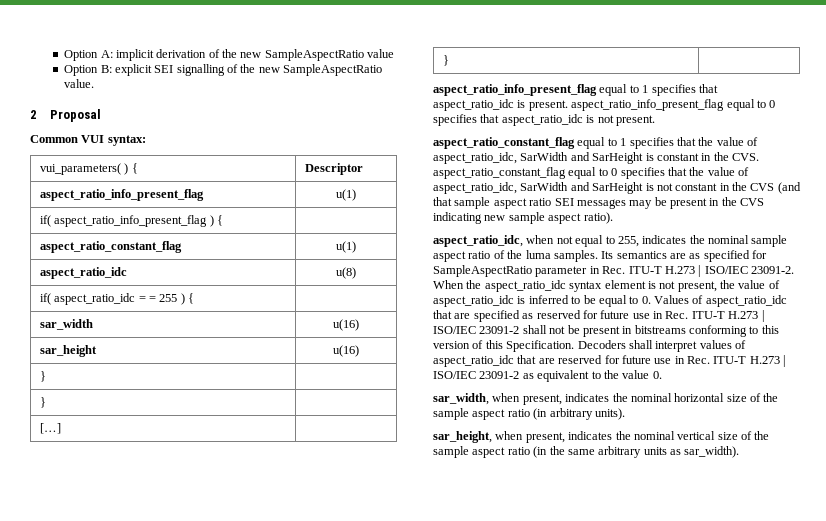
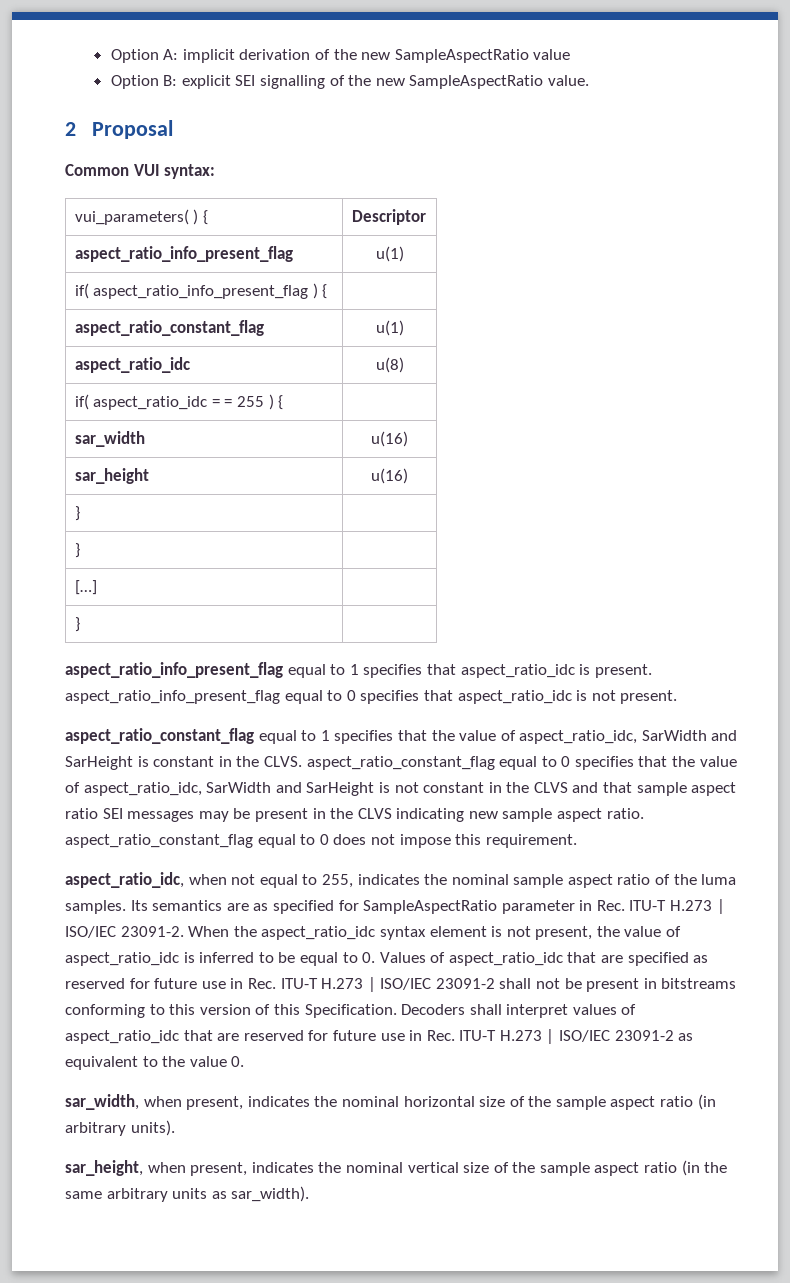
- aspect_ratio_constant_flag equal to 1 specifies that the value of aspect_ratio_idc, SarWidth and SarHeight is constant in the CVS. aspect_ratio_constant_flag equal to 0 specifies that the value of aspect_ratio_idc, SarWidth and SarHeight is not constant in the CVS (and that sample aspect ratio SEI messages may be present in the CVS indicating new sample aspect ratio).
+ aspect_ratio_constant_flag equal to 1 specifies that the value of aspect_ratio_idc, SarWidth and SarHeight is constant in the CLVS. aspect_ratio_constant_flag equal to 0 specifies that the value of aspect_ratio_idc, SarWidth and SarHeight is not constant in the CLVS and that sample aspect ratio SEI messages may be present in the CLVS indicating new sample aspect ratio. aspect_ratio_constant_flag equal to 0 does not impose this requirement.

